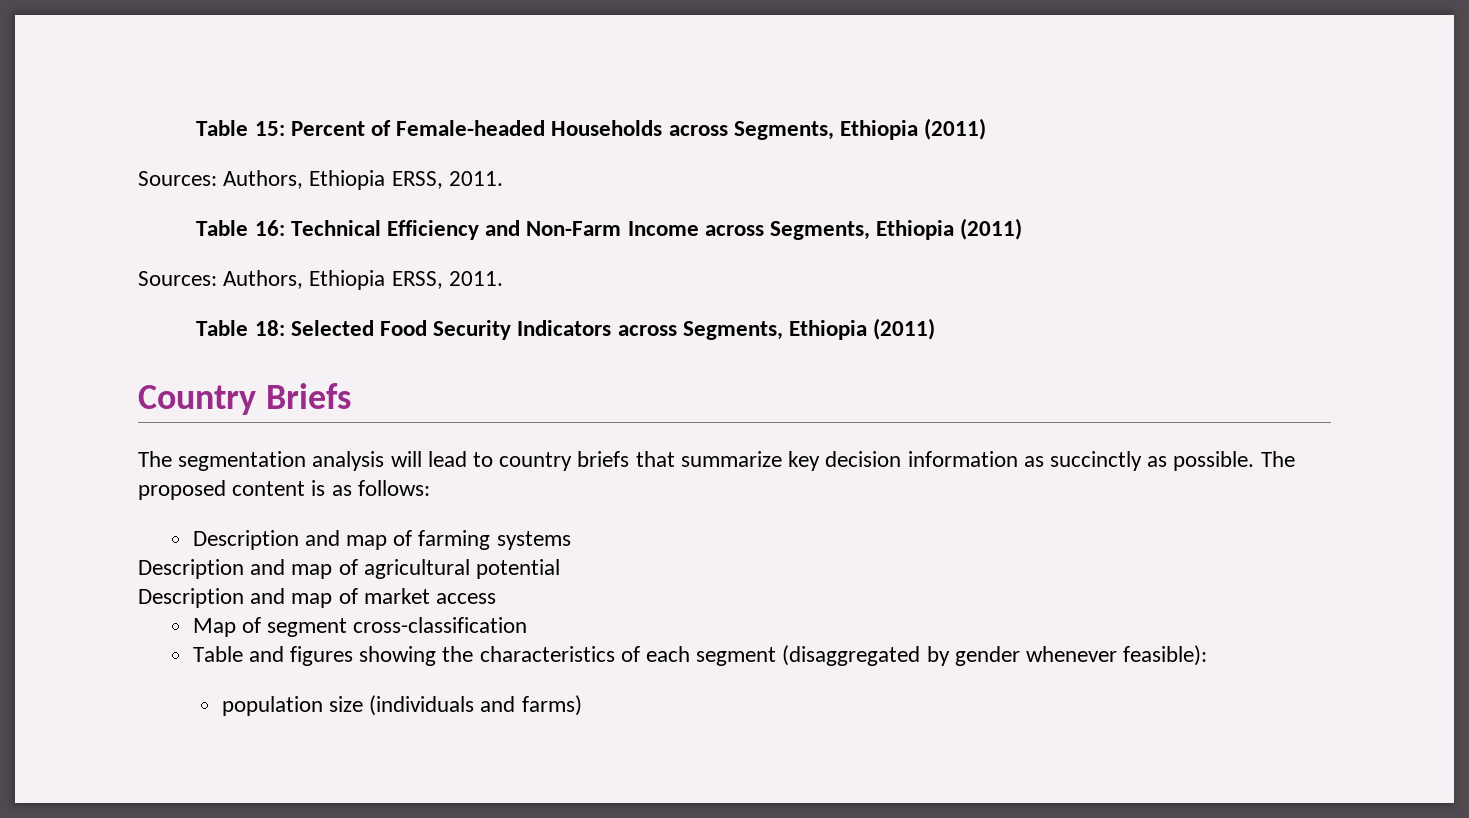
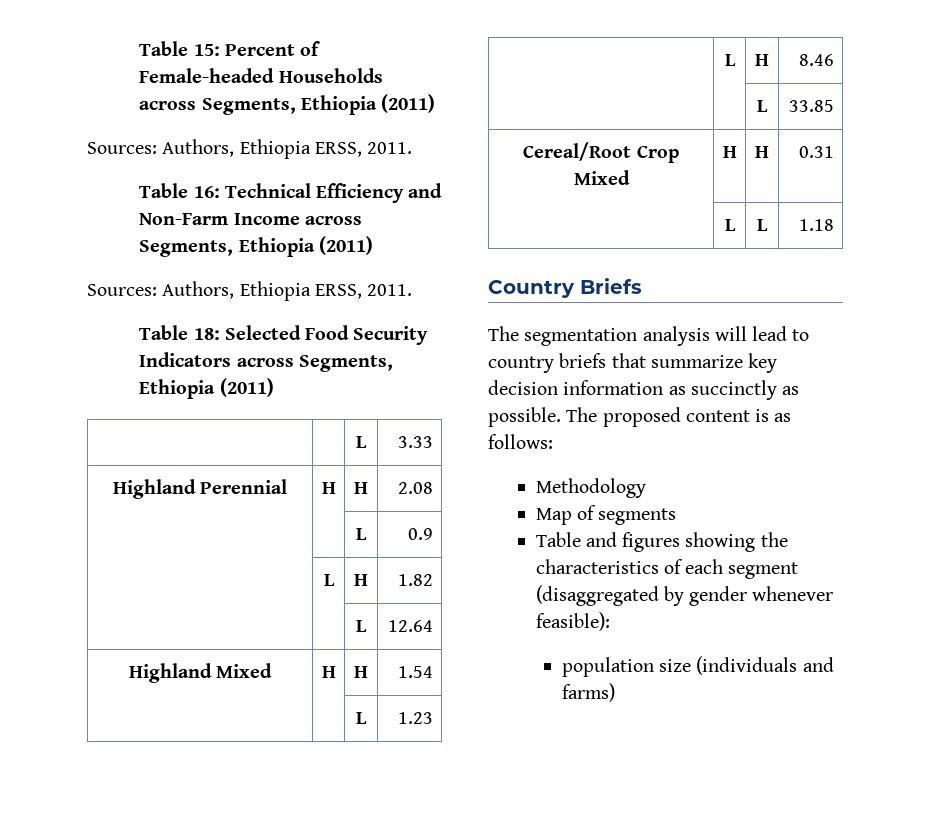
+ | | L | 3.33
+ Highland Perennial | H | H | 2.08
+ | | L | 0.9
+ | L | H | 1.82
+ | | L | 12.64
+ Highland Mixed | H | H | 1.54
+ | | L | 1.23
+ | L | H | 8.46
+ | | L | 33.85
+ Cereal/Root Crop Mixed | H | H | 0.31
+ | L | L | 1.18
- Description and map of farming systems
- Description and map of agricultural potential
- Description and map of market access
+ Methodology
- Map of segment cross-classification
+ Map of segments

